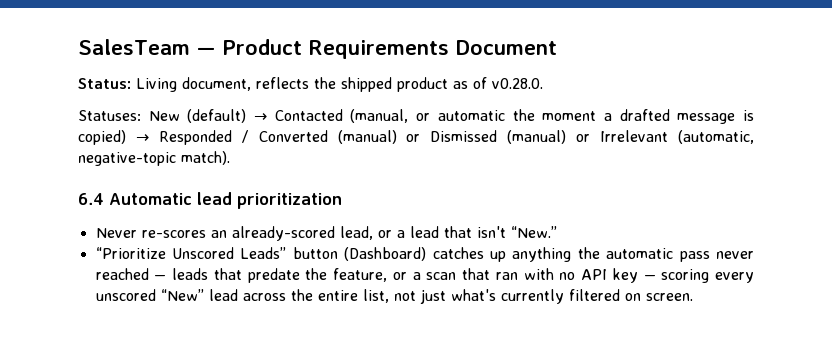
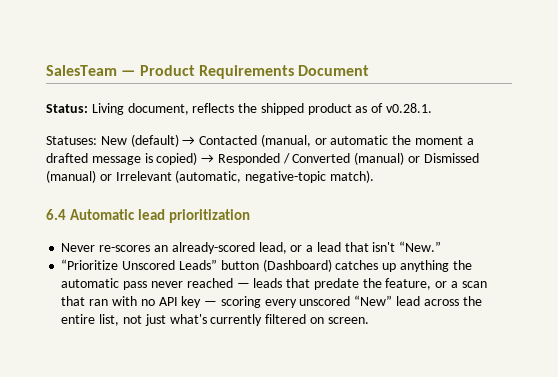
- Status: Living document, reflects the shipped product as of v0.28.0.
+ Status: Living document, reflects the shipped product as of v0.28.1.

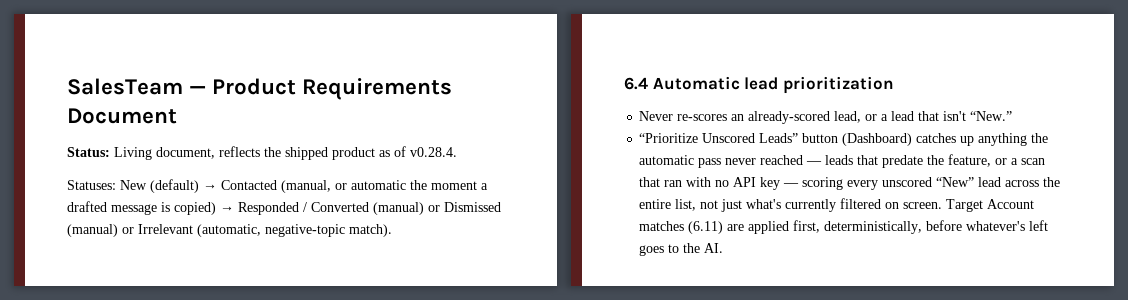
- Status: Living document, reflects the shipped product as of v0.28.1.
+ Status: Living document, reflects the shipped product as of v0.28.4.
+ Target Account matches (6.11) are applied first, deterministically, before whatever's left goes to the AI.

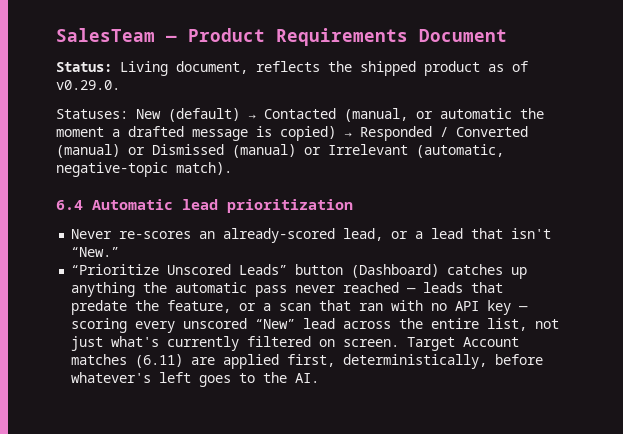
- Status: Living document, reflects the shipped product as of v0.28.4.
+ Status: Living document, reflects the shipped product as of v0.29.0.

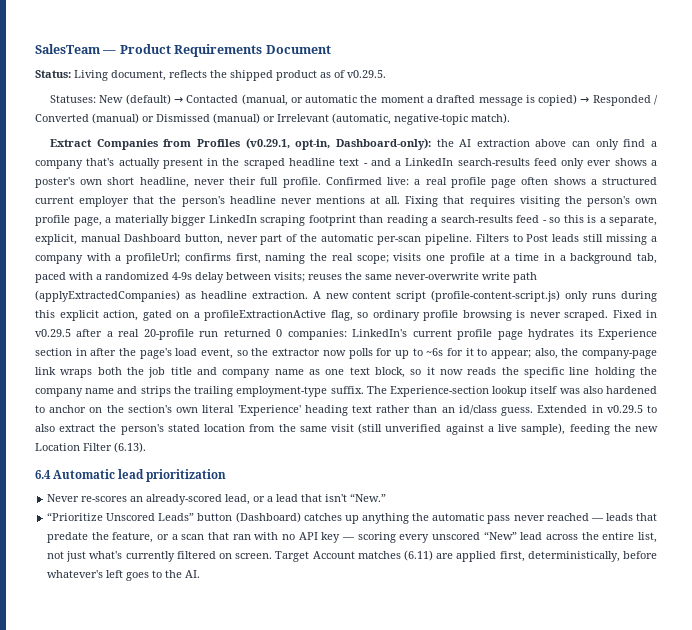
- Status: Living document, reflects the shipped product as of v0.29.0.
+ Status: Living document, reflects the shipped product as of v0.29.5.
+ Extract Companies from Profiles (v0.29.1, opt-in, Dashboard-only): the AI extraction above can only find a company that's actually present in the scraped headline text - and a LinkedIn search-results feed only ever shows a poster's own short headline, never their full profile. Confirmed live: a real profile page often shows a structured current employer that the person's headline never mentions at all. Fixing that requires visiting the person's own profile page, a materially bigger LinkedIn scraping footprint than reading a search-results feed - so this is a separate, explicit, manual Dashboard button, never part of the automatic per-scan pipeline. Filters to Post leads still missing a company with a profileUrl; confirms first, naming the real scope; visits one profile at a time in a background tab, paced with a randomized 4-9s delay between visits; reuses the same never-overwrite write path (applyExtractedCompanies) as headline extraction. A new content script (profile-content-script.js) only runs during this explicit action, gated on a profileExtractionActive flag, so ordinary profile browsing is never scraped. Fixed in v0.29.5 after a real 20-profile run returned 0 companies: LinkedIn's current profile page hydrates its Experience section in after the page's load event, so the extractor now polls for up to ~6s for it to appear; also, the company-page link wraps both the job title and company name as one text block, so it now reads the specific line holding the company name and strips the trailing employment-type suffix. The Experience-section lookup itself was also hardened to anchor on the section's own literal 'Experience' heading text rather than an id/class guess. Extended in v0.29.5 to also extract the person's stated location from the same visit (still unverified against a live sample), feeding the new Location Filter (6.13).

